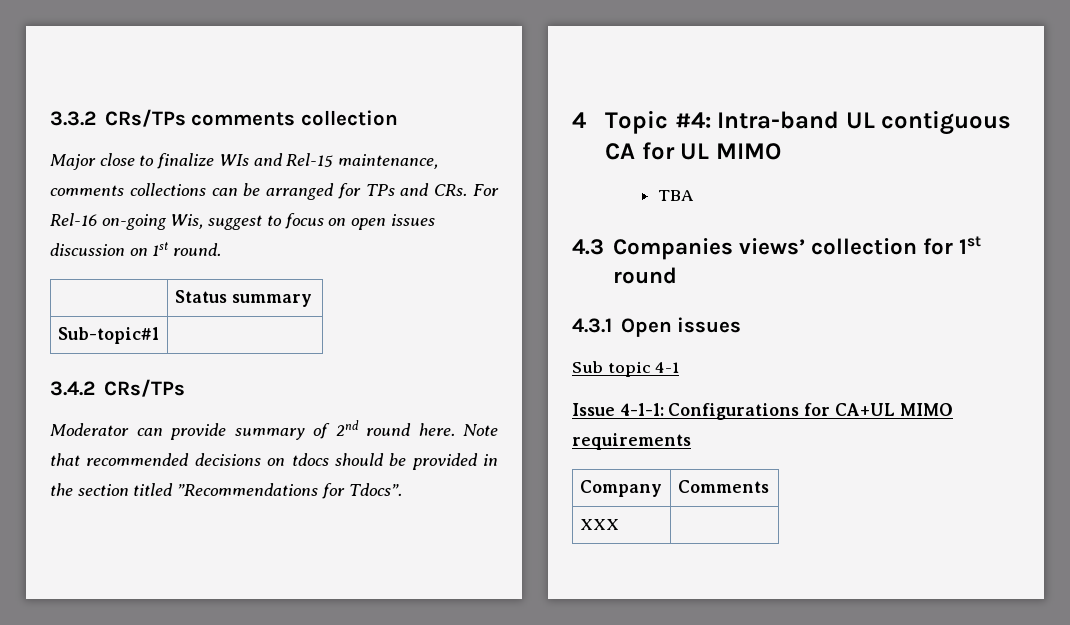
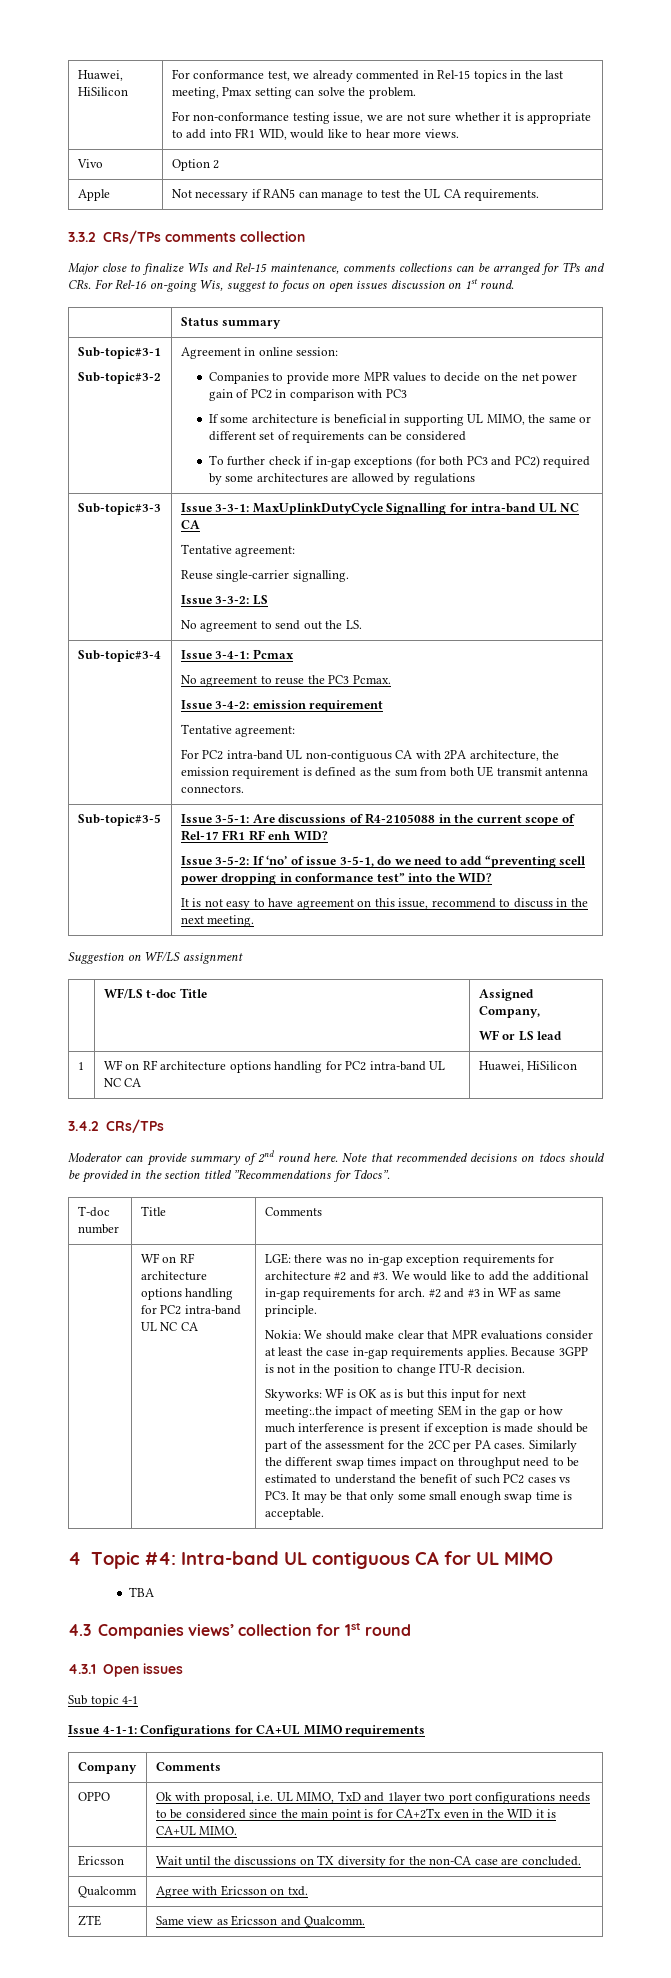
+ Huawei, HiSilicon | For conformance test, we already commented in Rel-15 topics in the last meeting, Pmax setting can solve the problem.
+ For non-conformance testing issue, we are not sure whether it is appropriate to add into FR1 WID, would like to hear more views.
+ Vivo | Option 2
+ Apple | Not necessary if RAN5 can manage to test the UL CA requirements.
- Sub-topic#1
+ Sub-topic#3-1
+ Sub-topic#3-2 | Agreement in online session:
+ Companies to provide more MPR values to decide on the net power gain of PC2 in comparison with PC3
+ If some architecture is beneficial in supporting UL MIMO, the same or different set of requirements can be considered
+ To further check if in-gap exceptions (for both PC3 and PC2) required by some architectures are allowed by regulations
+ Sub-topic#3-3 | Issue 3-3-1: MaxUplinkDutyCycle Signalling for intra-band UL NC CA
+ Tentative agreement:
+ Reuse single-carrier signalling.
+ Issue 3-3-2: LS
+ No agreement to send out the LS.
+ Sub-topic#3-4 | Issue 3-4-1: Pcmax
+ No agreement to reuse the PC3 Pcmax.
+ Issue 3-4-2: emission requirement
+ Tentative agreement:
+ For PC2 intra-band UL non-contiguous CA with 2PA architecture, the emission requirement is defined as the sum from both UE transmit antenna connectors.
+ Sub-topic#3-5 | Issue 3-5-1: Are discussions of R4-2105088 in the current scope of Rel-17 FR1 RF enh WID?
+ Issue 3-5-2: If ‘no’ of issue 3-5-1, do we need to add “preventing scell power dropping in conformance test” into the WID?
+ It is not easy to have agreement on this issue, recommend to discuss in the next meeting.
+ Suggestion on WF/LS assignment
+ | WF/LS t-doc Title | Assigned Company,
+ WF or LS lead
+ 1 | WF on RF architecture options handling for PC2 intra-band UL NC CA | Huawei, HiSilicon
+ T-doc number | Title | Comments
+ | WF on RF architecture options handling for PC2 intra-band UL NC CA | LGE: there was no in-gap exception requirements for architecture #2 and #3. We would like to add the additional in-gap requirements for arch. #2 and #3 in WF as same principle.
+ Nokia: We should make clear that MPR evaluations consider at least the case in-gap requirements applies. Because 3GPP is not in the position to change ITU-R decision.
+ Skyworks: WF is OK as is but this input for next meeting:.the impact of meeting SEM in the gap or how much interference is present if exception is made should be part of the assessment for the 2CC per PA cases. Similarly the different swap times impact on throughput need to be estimated to understand the benefit of such PC2 cases vs PC3. It may be that only some small enough swap time is acceptable.
- XXX |
+ OPPO | Ok with proposal, i.e. UL MIMO, TxD and 1layer two port configurations needs to be considered since the main point is for CA+2Tx even in the WID it is CA+UL MIMO.
+ Ericsson | Wait until the discussions on TX diversity for the non-CA case are concluded.
+ Qualcomm | Agree with Ericsson on txd.
+ ZTE | Same view as Ericsson and Qualcomm.

